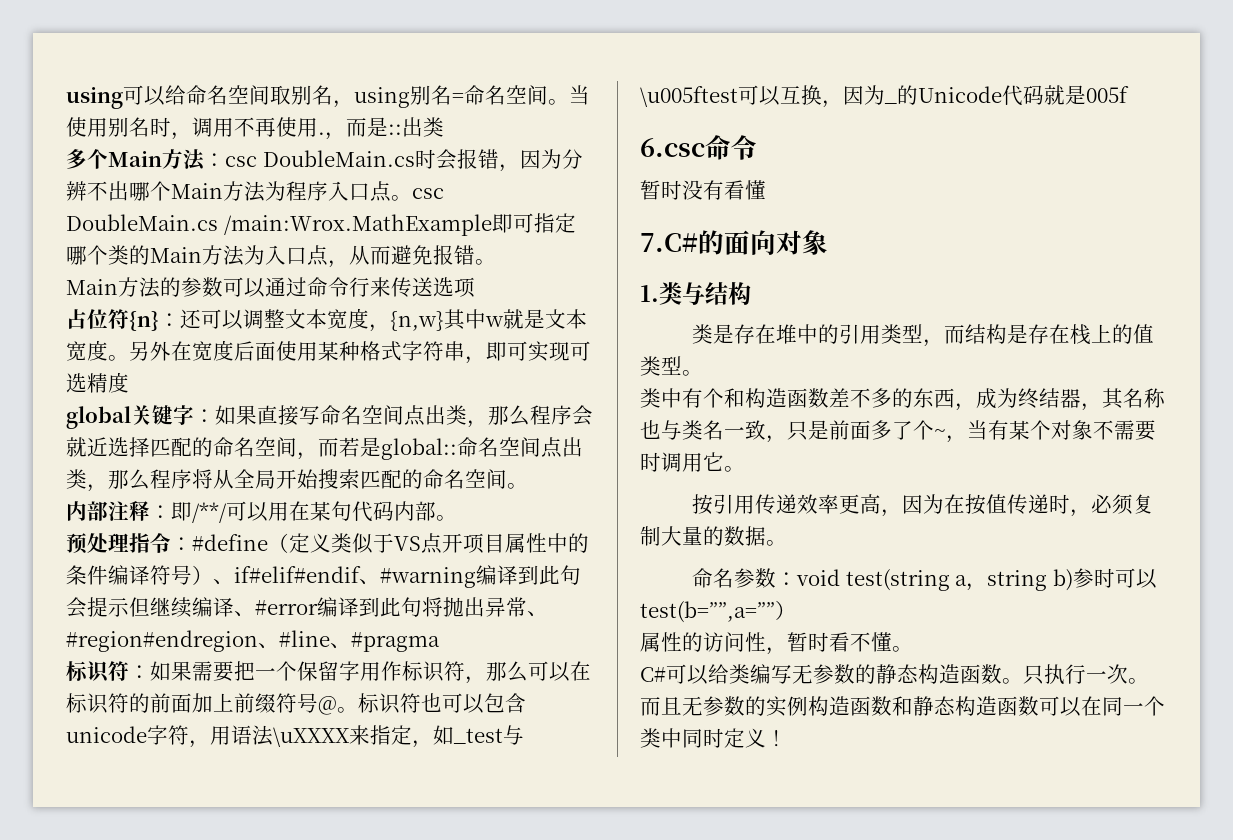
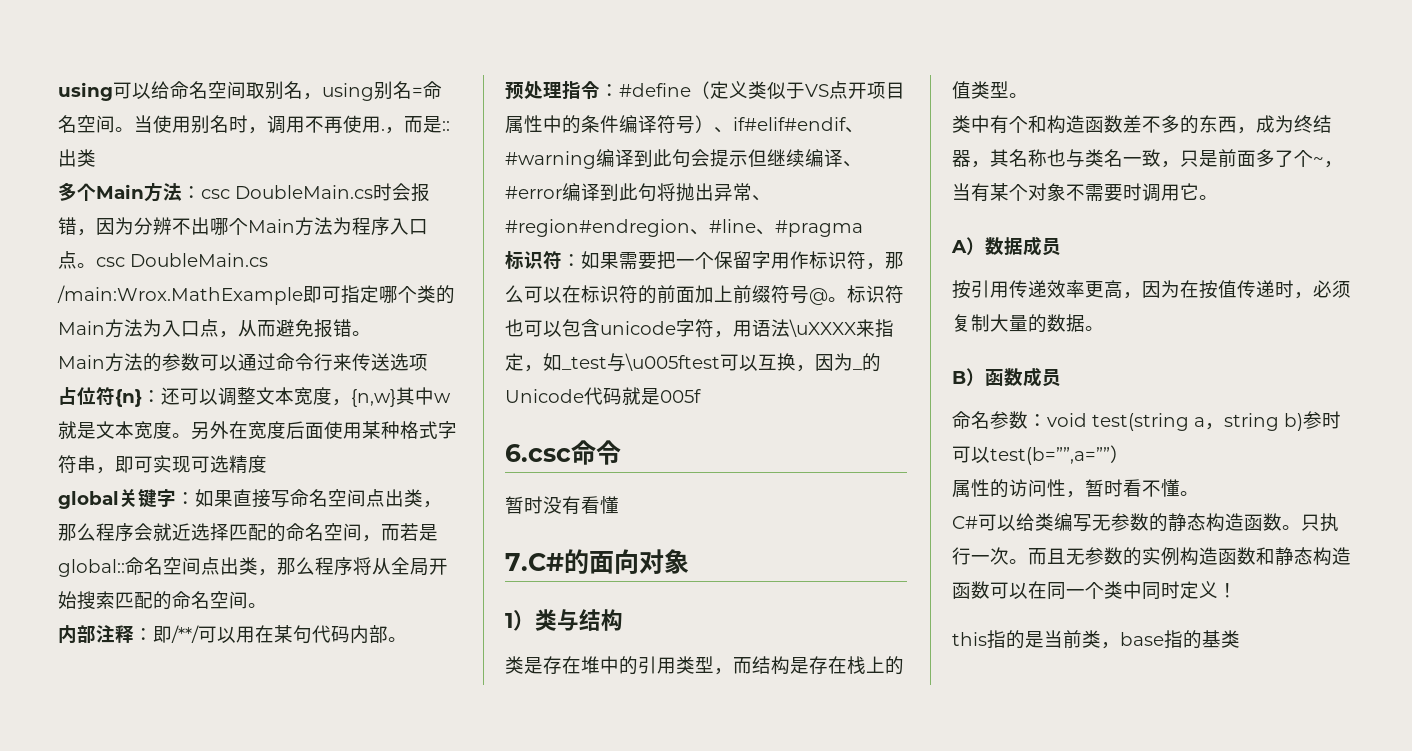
- 1.类与结构
+ 1）类与结构
+ A）数据成员
+ B）函数成员
+ this指的是当前类，base指的基类

